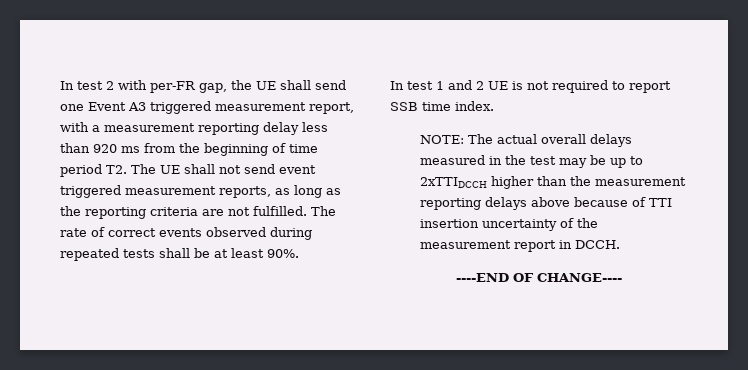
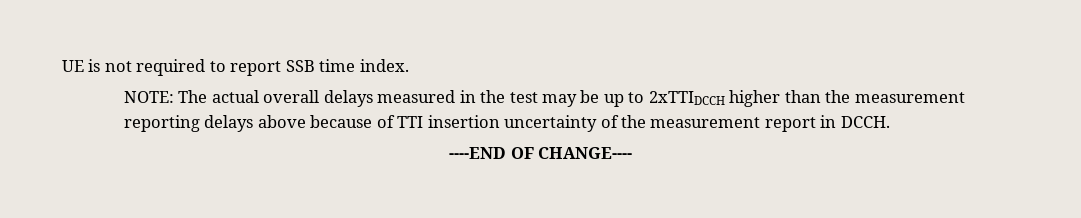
- In test 2 with per-FR gap, the UE shall send one Event A3 triggered measurement report, with a measurement reporting delay less than 920 ms from the beginning of time period T2. The UE shall not send event triggered measurement reports, as long as the reporting criteria are not fulfilled. The rate of correct events observed during repeated tests shall be at least 90%.
- In test 1 and 2 UE is not required to report SSB time index.
+ UE is not required to report SSB time index.

